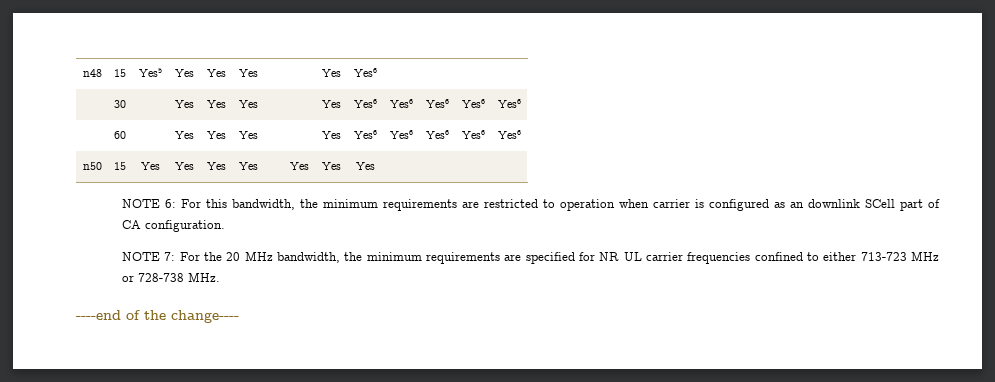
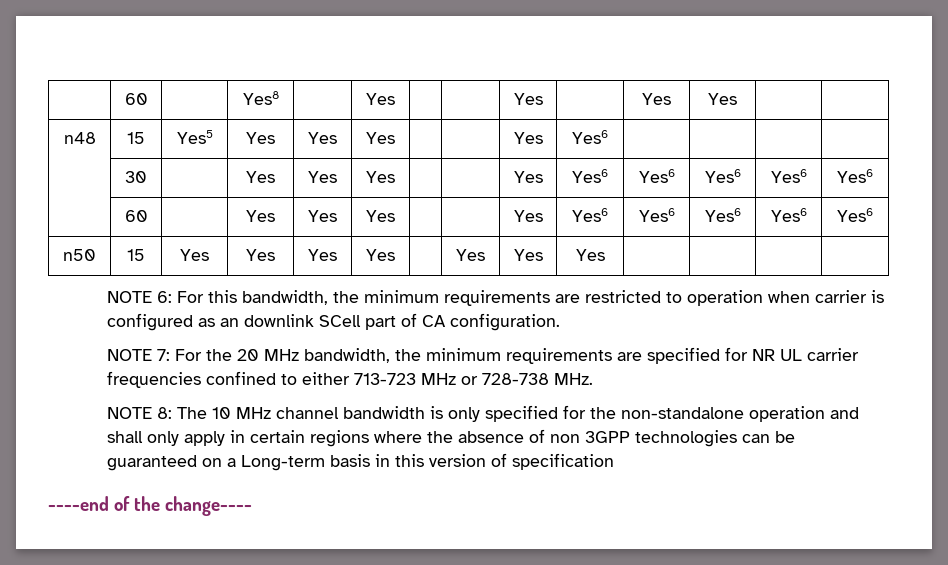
+ | 60 | | Yes8 | | Yes | | | Yes | | Yes | Yes | |
+ NOTE 8: The 10 MHz channel bandwidth is only specified for the non-standalone operation and shall only apply in certain regions where the absence of non 3GPP technologies can be guaranteed on a Long-term basis in this version of specification

